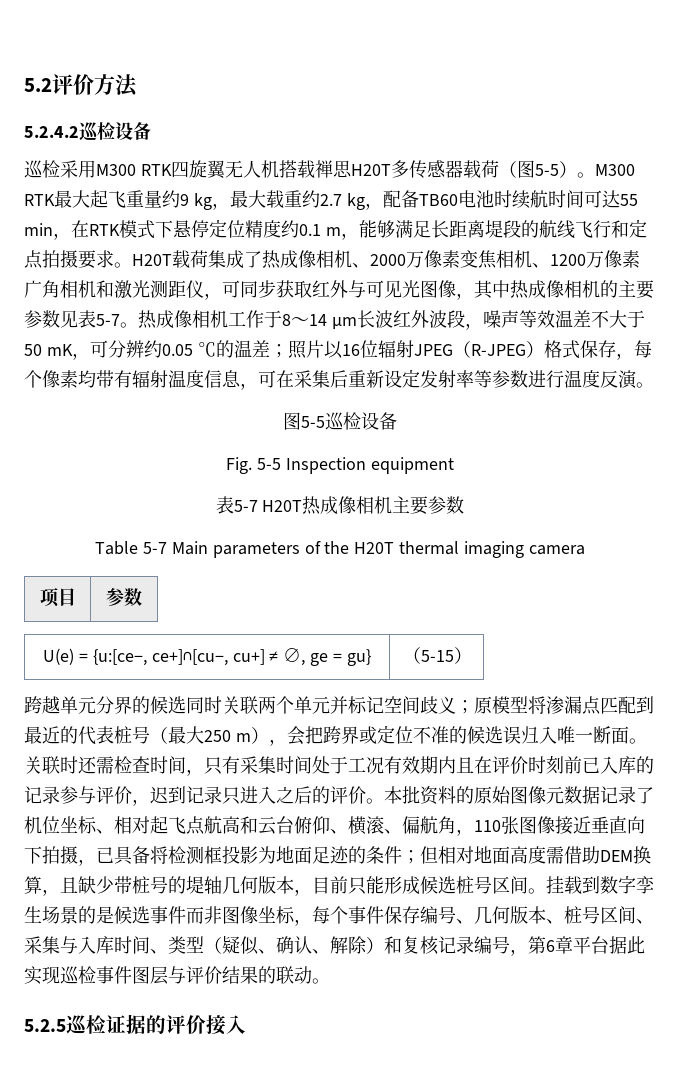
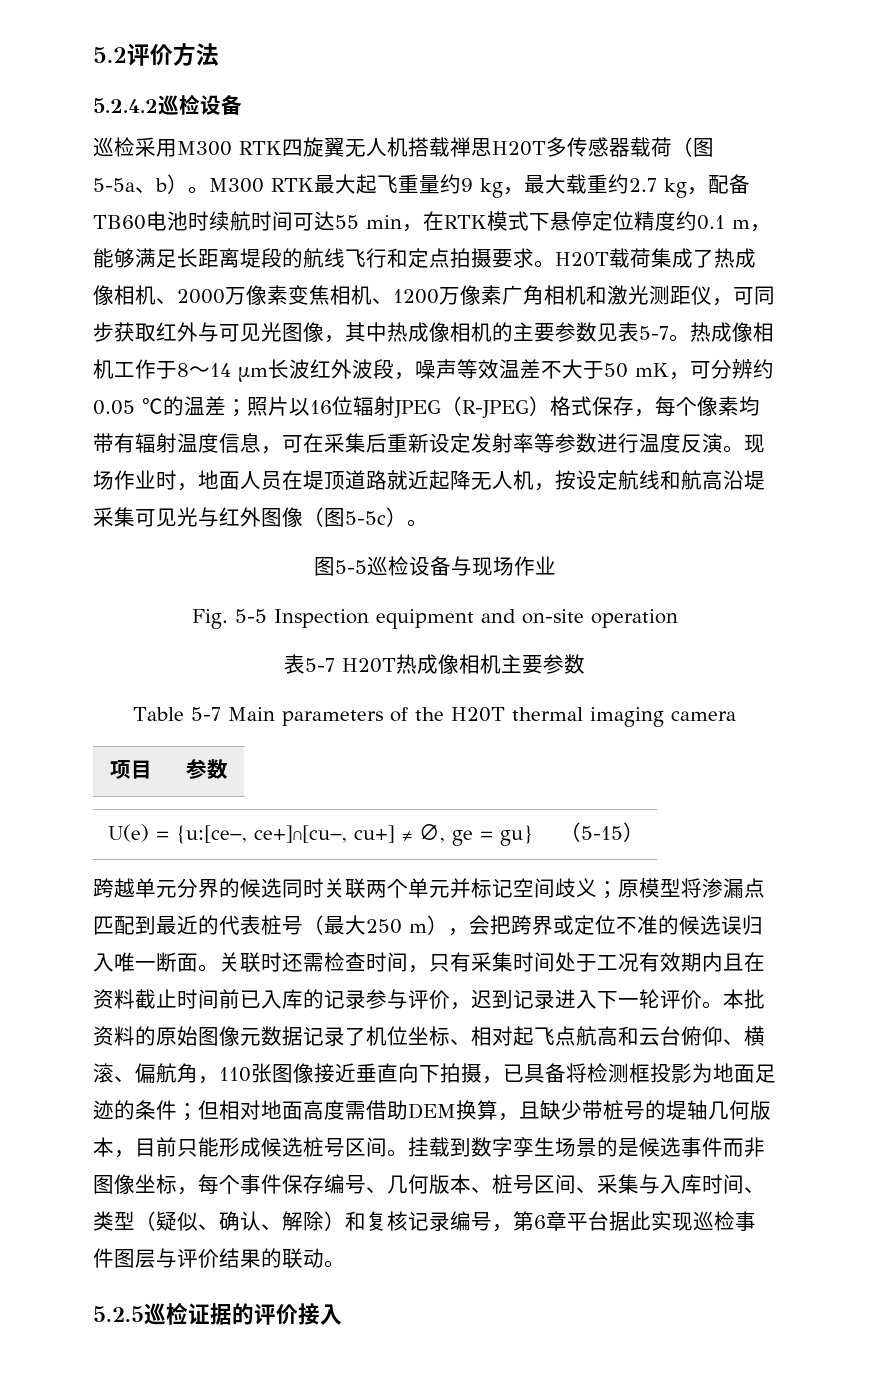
- 巡检采用M300 RTK四旋翼无人机搭载禅思H20T多传感器载荷（图5-5）。
+ 巡检采用M300 RTK四旋翼无人机搭载禅思H20T多传感器载荷（图5-5a、b）。
+ 现场作业时，地面人员在堤顶道路就近起降无人机，按设定航线和航高沿堤采集可见光与红外图像（图5-5c）。
- 图5-5巡检设备
+ 图5-5巡检设备与现场作业
- Fig. 5-5 Inspection equipment
+ Fig. 5-5 Inspection equipment and on-site operation
- 关联时还需检查时间，只有采集时间处于工况有效期内且在评价时刻前已入库的记录参与评价，迟到记录只进入之后的评价。
+ 关联时还需检查时间，只有采集时间处于工况有效期内且在资料截止时间前已入库的记录参与评价，迟到记录进入下一轮评价。

